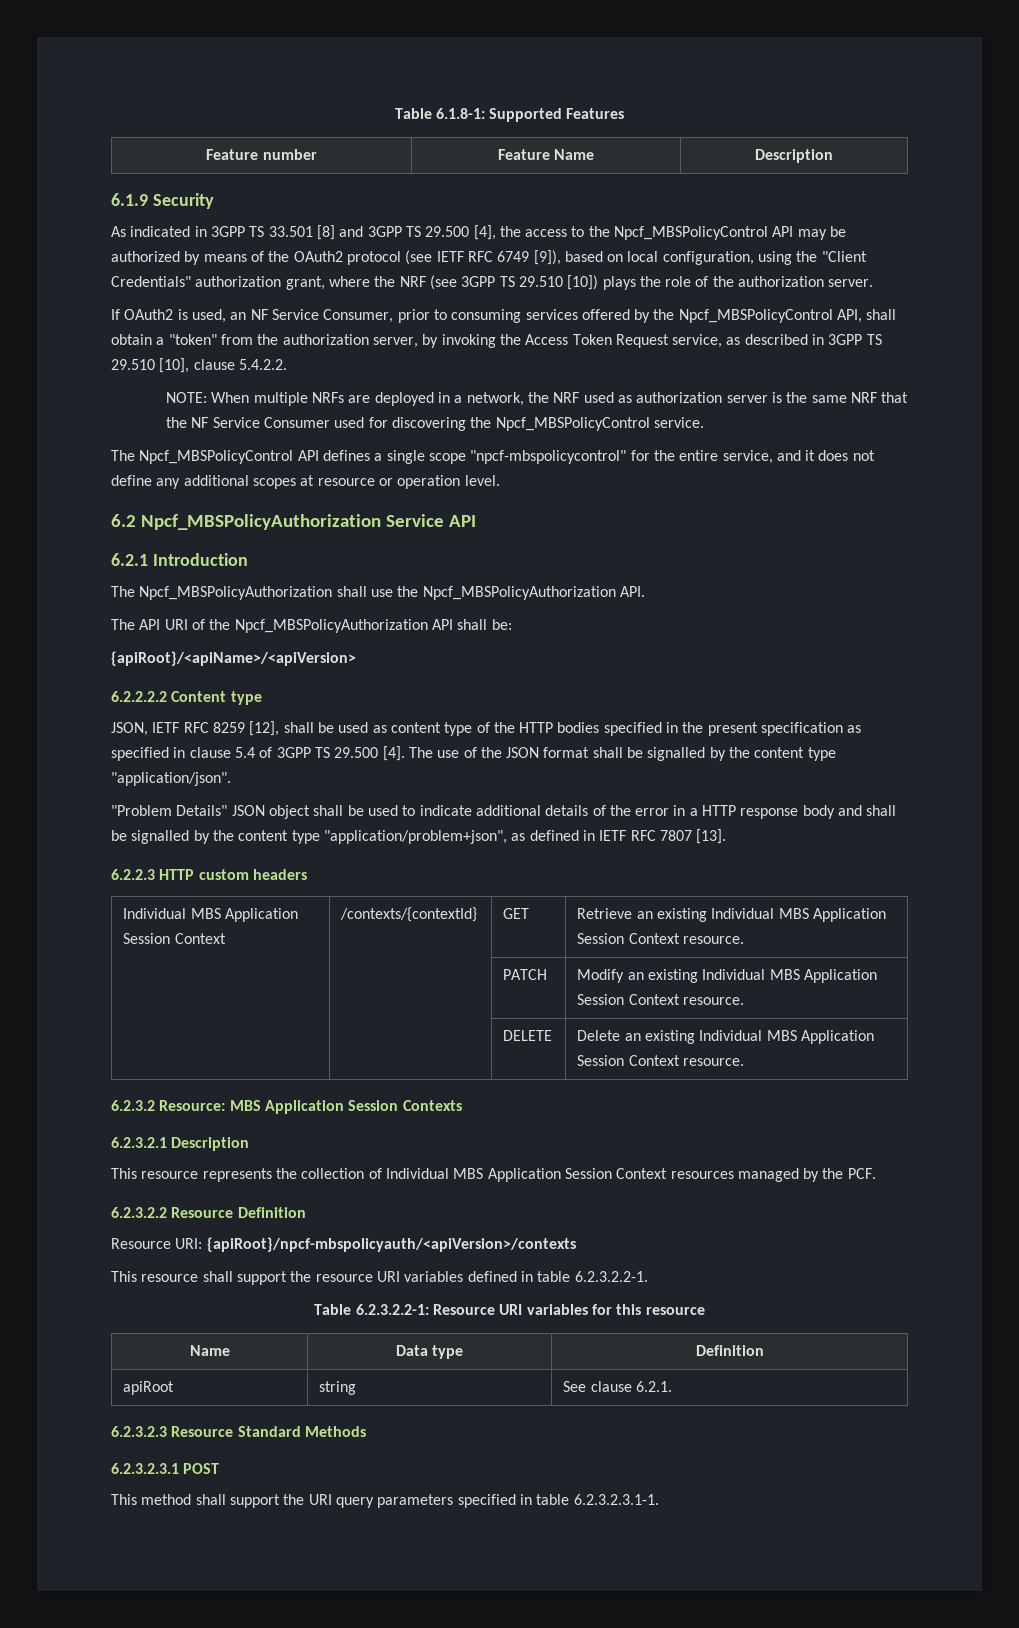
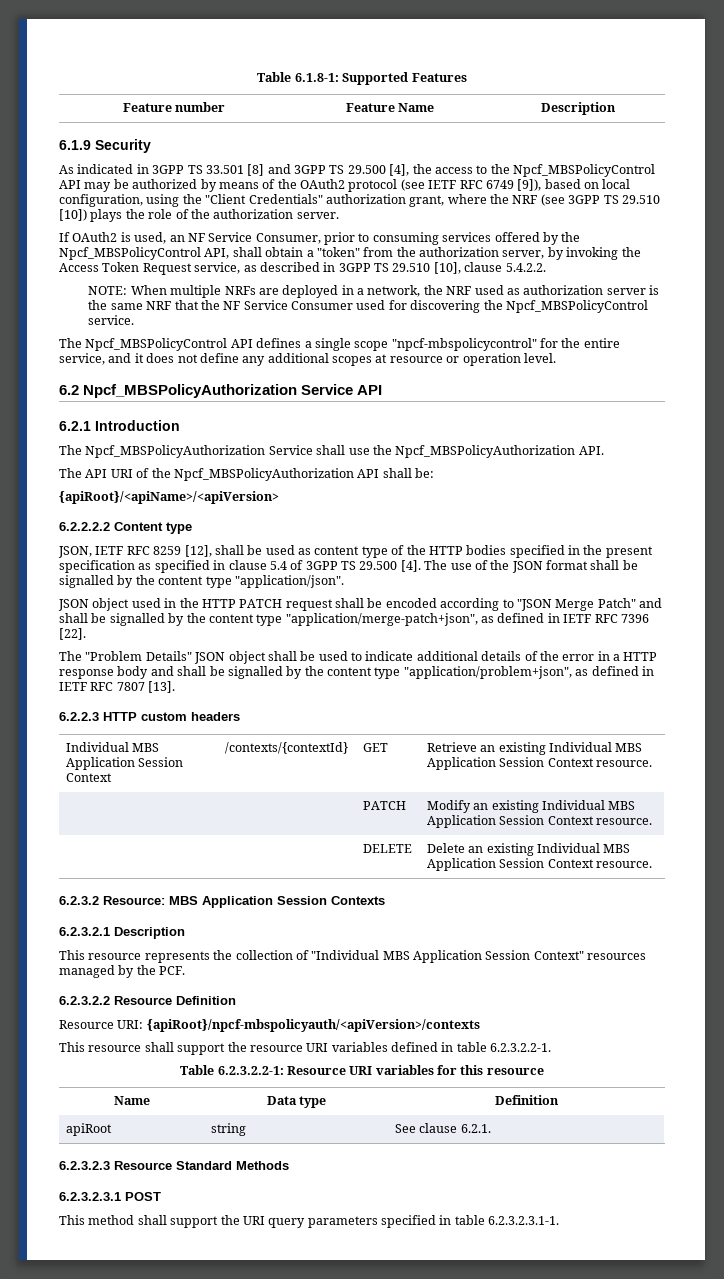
- The Npcf_MBSPolicyAuthorization shall use the Npcf_MBSPolicyAuthorization API.
+ The Npcf_MBSPolicyAuthorization Service shall use the Npcf_MBSPolicyAuthorization API.
- "Problem Details" JSON object shall be used to indicate additional details of the error in a HTTP response body and shall be signalled by the content type "application/problem+json", as defined in IETF RFC 7807 [13].
+ JSON object used in the HTTP PATCH request shall be encoded according to "JSON Merge Patch" and shall be signalled by the content type "application/merge-patch+json", as defined in IETF RFC 7396 [22].
+ The "Problem Details" JSON object shall be used to indicate additional details of the error in a HTTP response body and shall be signalled by the content type "application/problem+json", as defined in IETF RFC 7807 [13].
- This resource represents the collection of Individual MBS Application Session Context resources managed by the PCF.
+ This resource represents the collection of "Individual MBS Application Session Context" resources managed by the PCF.

